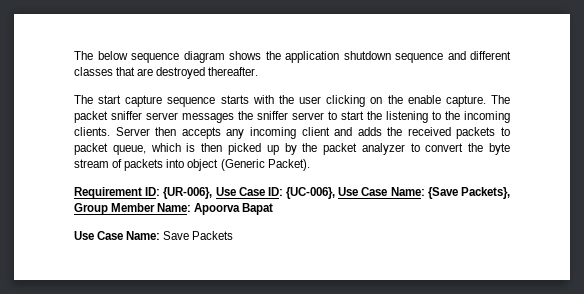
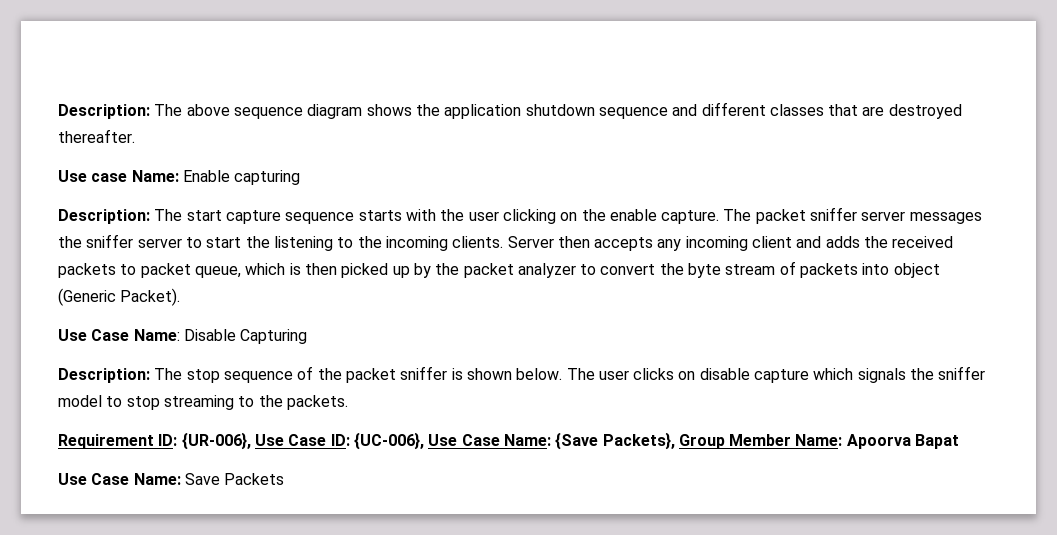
- The below sequence diagram shows the application shutdown sequence and different classes that are destroyed thereafter.
+ Description: The above sequence diagram shows the application shutdown sequence and different classes that are destroyed thereafter.
- The start capture sequence starts with the user clicking on the enable capture.
+ Use case Name: Enable capturing
+ Description: The start capture sequence starts with the user clicking on the enable capture.
+ Use Case Name: Disable Capturing
+ Description: The stop sequence of the packet sniffer is shown below. The user clicks on disable capture which signals the sniffer model to stop streaming to the packets.

